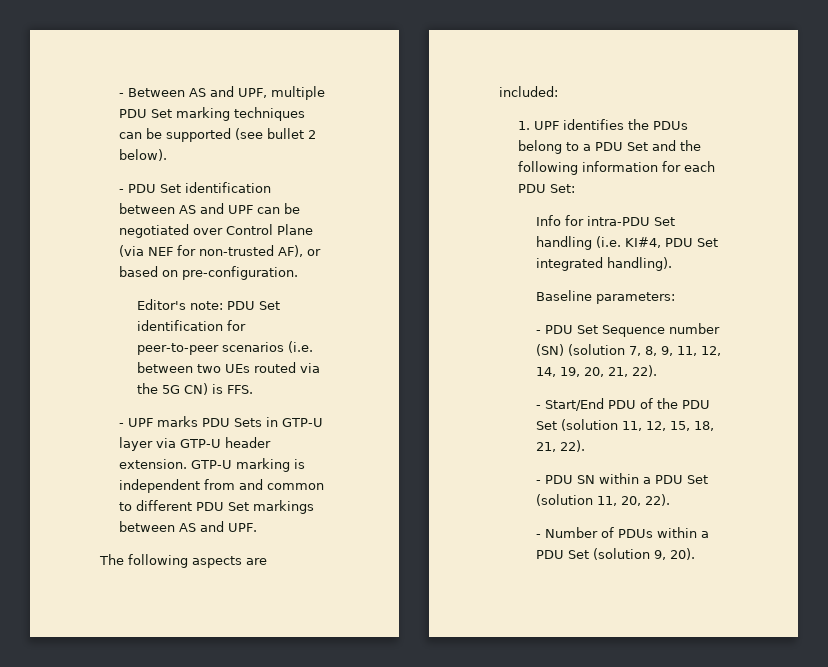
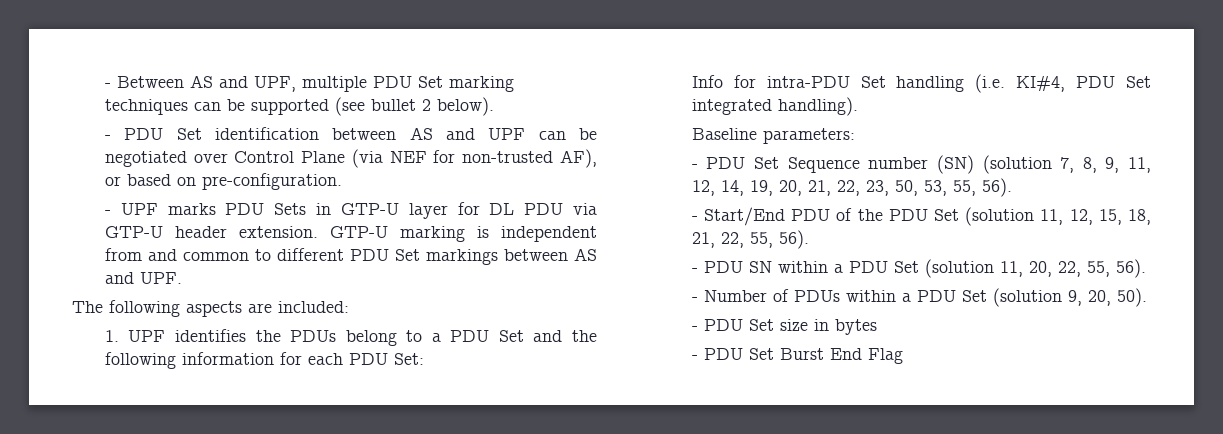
- Editor's note: PDU Set identification for peer-to-peer scenarios (i.e. between two UEs routed via the 5G CN) is FFS.
- - UPF marks PDU Sets in GTP-U layer via GTP-U header extension.
+ - UPF marks PDU Sets in GTP-U layer for DL PDU via GTP-U header extension.
- - PDU Set Sequence number (SN) (solution 7, 8, 9, 11, 12, 14, 19, 20, 21, 22).
+ - PDU Set Sequence number (SN) (solution 7, 8, 9, 11, 12, 14, 19, 20, 21, 22, 23, 50, 53, 55, 56).
- - Start/End PDU of the PDU Set (solution 11, 12, 15, 18, 21, 22).
+ - Start/End PDU of the PDU Set (solution 11, 12, 15, 18, 21, 22, 55, 56).
- - PDU SN within a PDU Set (solution 11, 20, 22).
+ - PDU SN within a PDU Set (solution 11, 20, 22, 55, 56).
- - Number of PDUs within a PDU Set (solution 9, 20).
+ - Number of PDUs within a PDU Set (solution 9, 20, 50).
+ - PDU Set size in bytes
+ - PDU Set Burst End Flag

